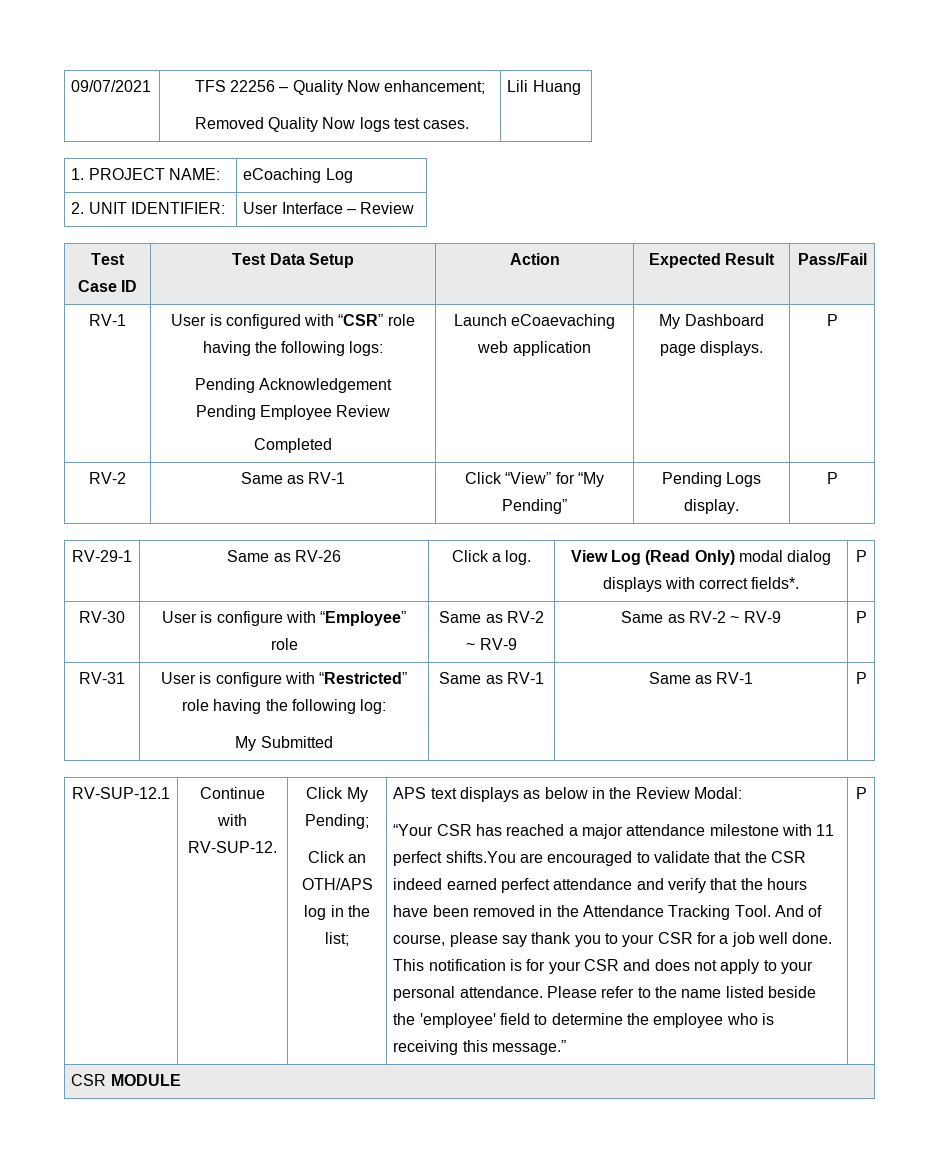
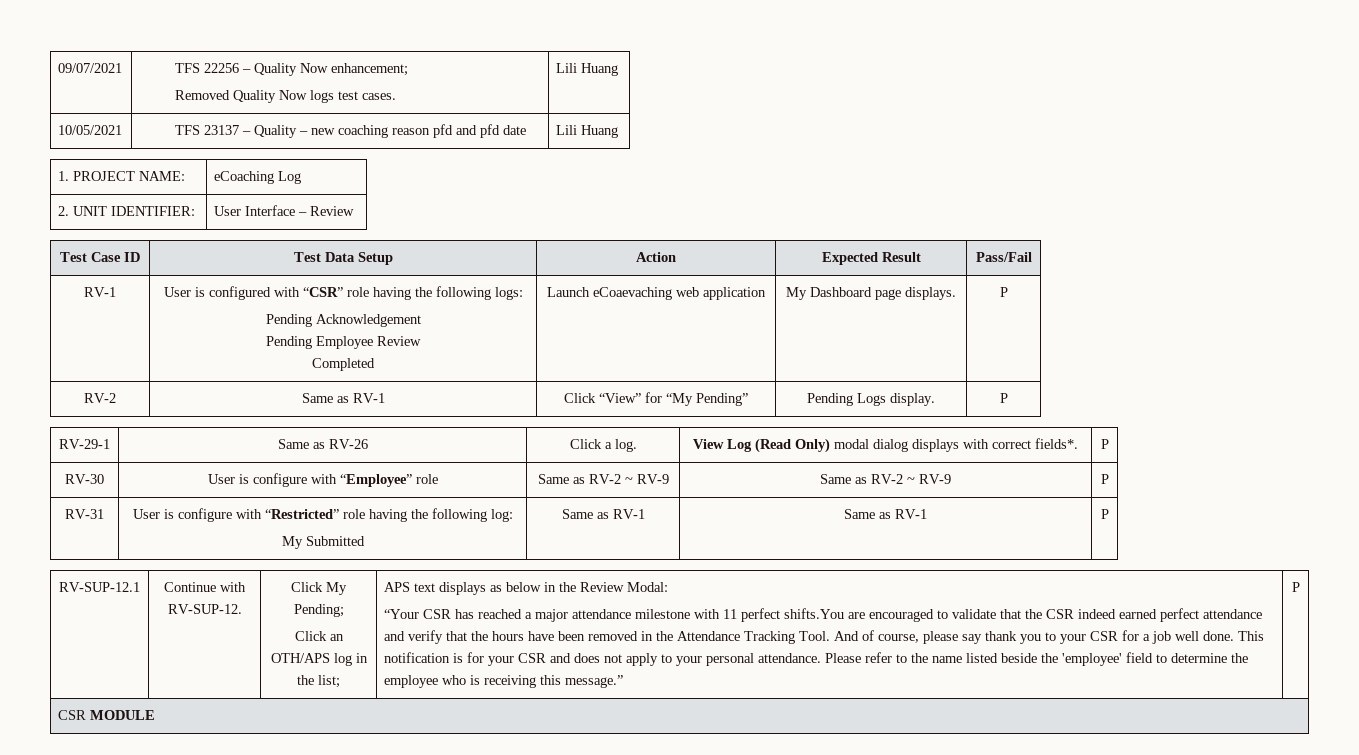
+ 10/05/2021 | TFS 23137 – Quality – new coaching reason pfd and pfd date | Lili Huang

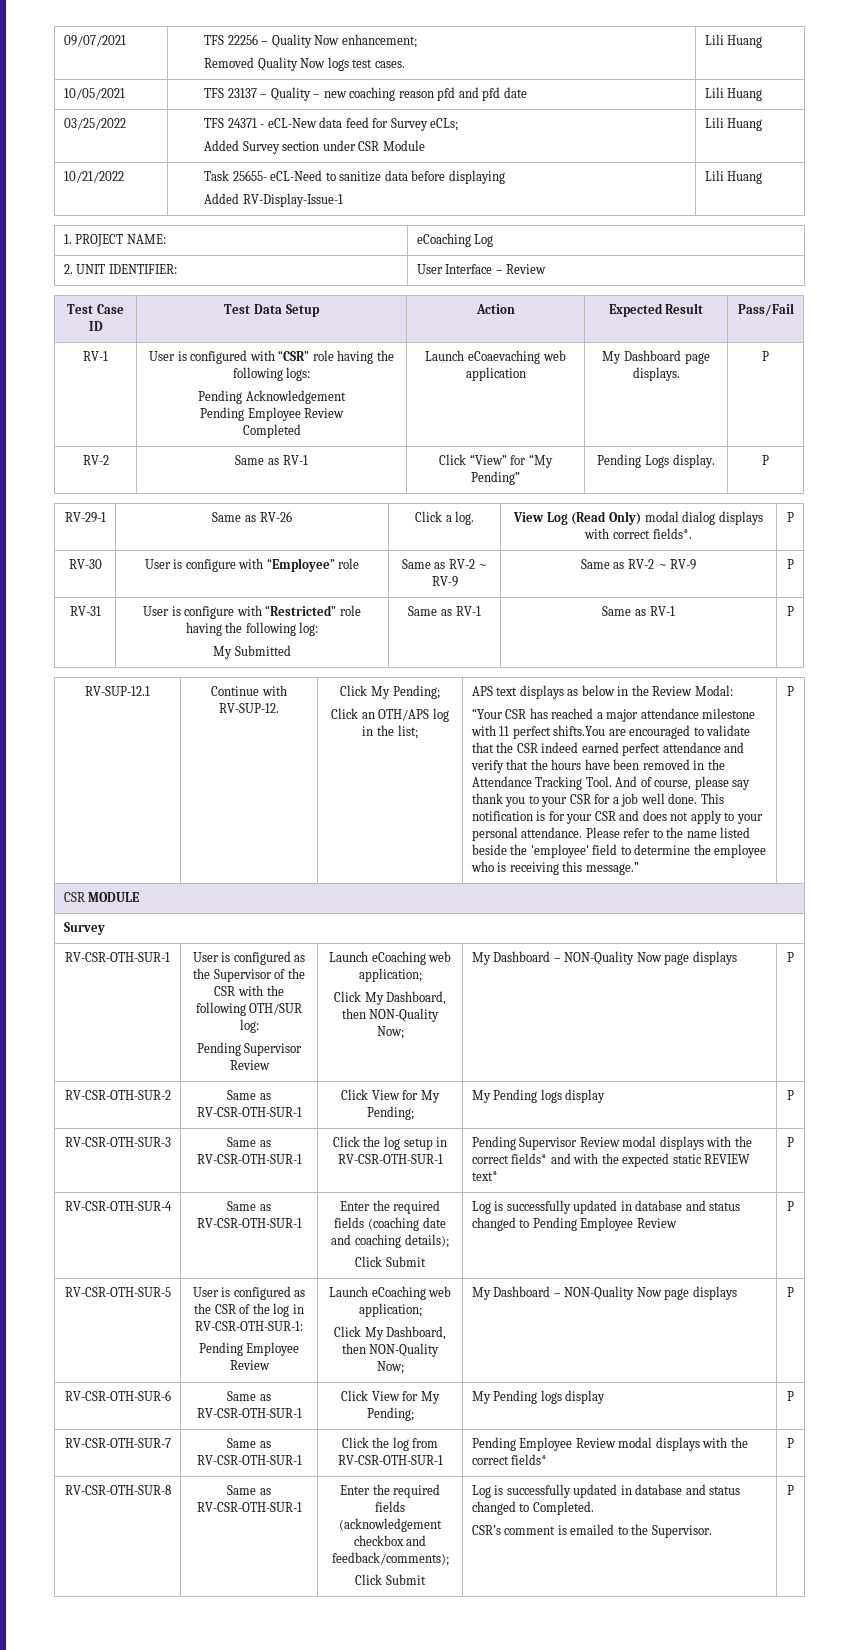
+ 03/25/2022 | TFS 24371 - eCL-New data feed for Survey eCLs;
+ Added Survey section under CSR Module | Lili Huang
+ 10/21/2022 | Task 25655- eCL-Need to sanitize data before displaying
+ Added RV-Display-Issue-1 | Lili Huang
  CSR MODULE
+ Survey
+ RV-CSR-OTH-SUR-1 | User is configured as the Supervisor of the CSR with the following OTH/SUR log:
+ Pending Supervisor Review | Launch eCoaching web application;
+ Click My Dashboard, then NON-Quality Now; | My Dashboard – NON-Quality Now page displays | P
+ RV-CSR-OTH-SUR-2 | Same as RV-CSR-OTH-SUR-1 | Click View for My Pending; | My Pending logs display | P
+ RV-CSR-OTH-SUR-3 | Same as RV-CSR-OTH-SUR-1 | Click the log setup in RV-CSR-OTH-SUR-1 | Pending Supervisor Review modal displays with the correct fields* and with the expected static REVIEW text* | P
+ RV-CSR-OTH-SUR-4 | Same as RV-CSR-OTH-SUR-1 | Enter the required fields (coaching date and coaching details);
+ Click Submit | Log is successfully updated in database and status changed to Pending Employee Review | P
+ RV-CSR-OTH-SUR-5 | User is configured as the CSR of the log in RV-CSR-OTH-SUR-1:
+ Pending Employee Review | Launch eCoaching web application;
+ Click My Dashboard, then NON-Quality Now; | My Dashboard – NON-Quality Now page displays | P
+ RV-CSR-OTH-SUR-6 | Same as RV-CSR-OTH-SUR-1 | Click View for My Pending; | My Pending logs display | P
+ RV-CSR-OTH-SUR-7 | Same as RV-CSR-OTH-SUR-1 | Click the log from RV-CSR-OTH-SUR-1 | Pending Employee Review modal displays with the correct fields* | P
+ RV-CSR-OTH-SUR-8 | Same as RV-CSR-OTH-SUR-1 | Enter the required fields (acknowledgement checkbox and feedback/comments);
+ Click Submit | Log is successfully updated in database and status changed to Completed.
+ CSR’s comment is emailed to the Supervisor. | P

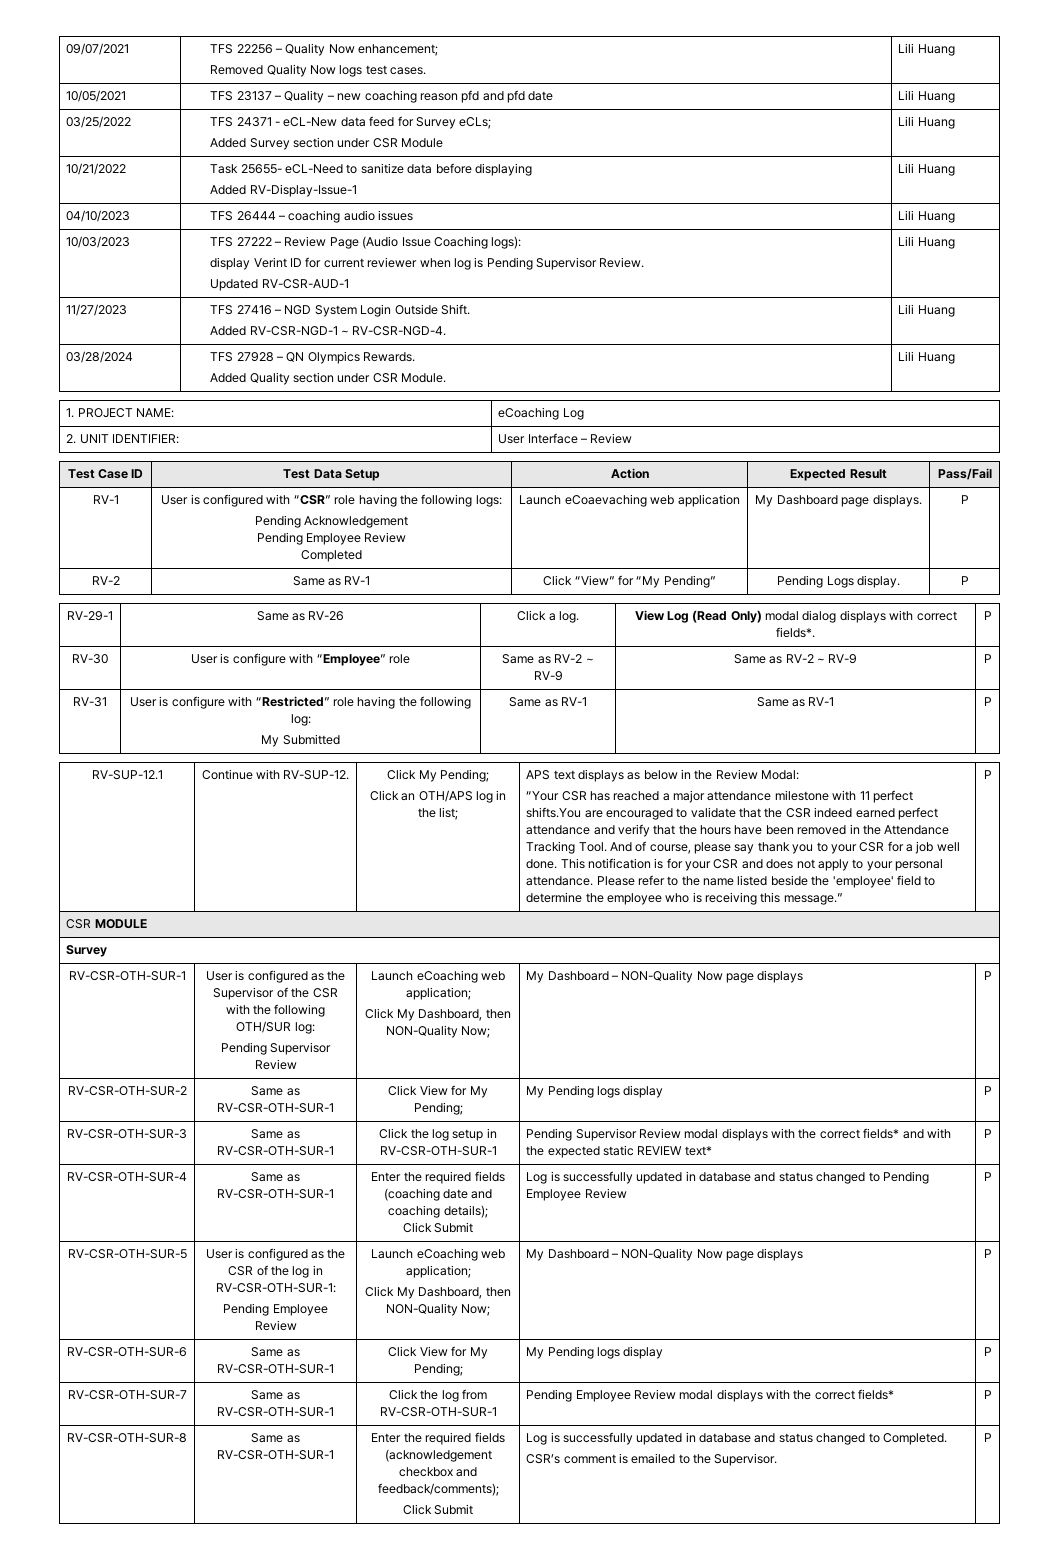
+ 04/10/2023 | TFS 26444 – coaching audio issues | Lili Huang
+ 10/03/2023 | TFS 27222 – Review Page (Audio Issue Coaching logs):
+ display Verint ID for current reviewer when log is Pending Supervisor Review.
+ Updated RV-CSR-AUD-1 | Lili Huang
+ 11/27/2023 | TFS 27416 – NGD System Login Outside Shift.
+ Added RV-CSR-NGD-1 ~ RV-CSR-NGD-4. | Lili Huang
+ 03/28/2024 | TFS 27928 – QN Olympics Rewards.
+ Added Quality section under CSR Module. | Lili Huang

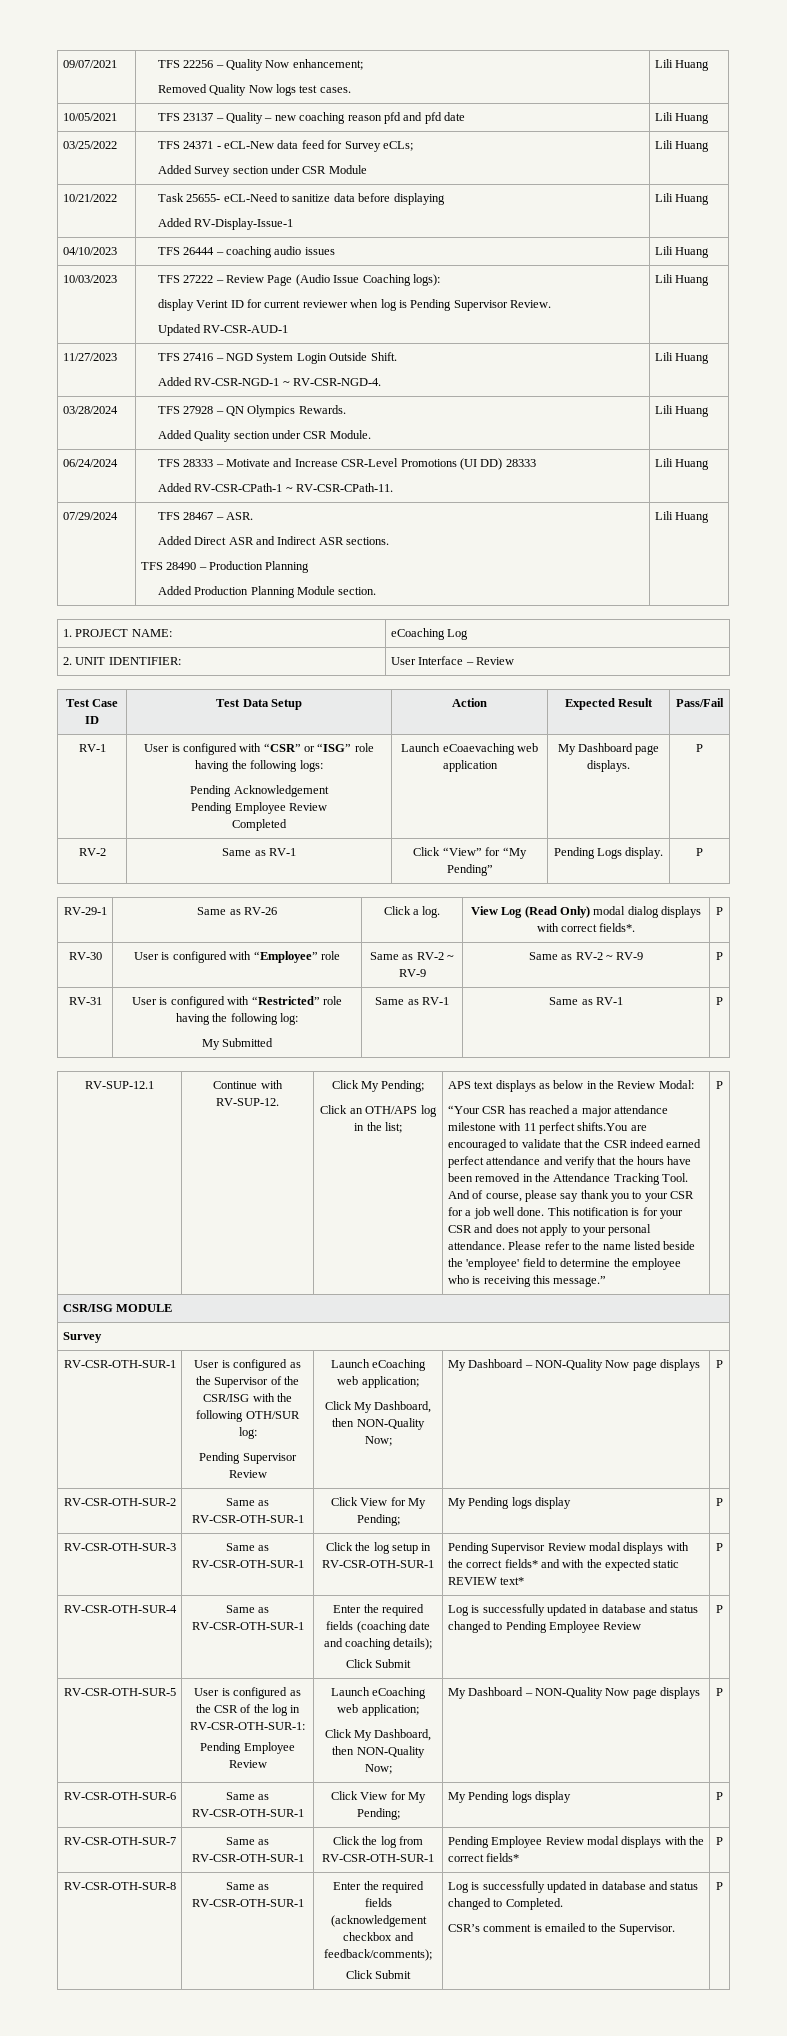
+ 06/24/2024 | TFS 28333 – Motivate and Increase CSR-Level Promotions (UI DD) 28333
+ Added RV-CSR-CPath-1 ~ RV-CSR-CPath-11. | Lili Huang
+ 07/29/2024 | TFS 28467 – ASR.
+ Added Direct ASR and Indirect ASR sections.
+ TFS 28490 – Production Planning
+ Added Production Planning Module section. | Lili Huang
- RV-1 | User is configured with “CSR” role having the following logs:
+ RV-1 | User is configured with “CSR” or “ISG” role having the following logs:
- RV-30 | User is configure with “Employee” role | Same as RV-2 ~ RV-9 | Same as RV-2 ~ RV-9 | P
+ RV-30 | User is configured with “Employee” role | Same as RV-2 ~ RV-9 | Same as RV-2 ~ RV-9 | P
- RV-31 | User is configure with “Restricted” role having the following log:
+ RV-31 | User is configured with “Restricted” role having the following log:
- CSR MODULE
+ CSR/ISG MODULE
- RV-CSR-OTH-SUR-1 | User is configured as the Supervisor of the CSR with the following OTH/SUR log:
+ RV-CSR-OTH-SUR-1 | User is configured as the Supervisor of the CSR/ISG with the following OTH/SUR log:

